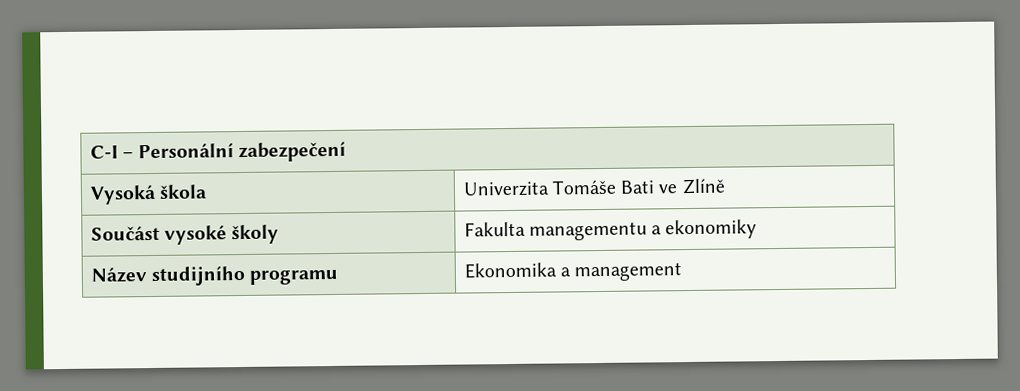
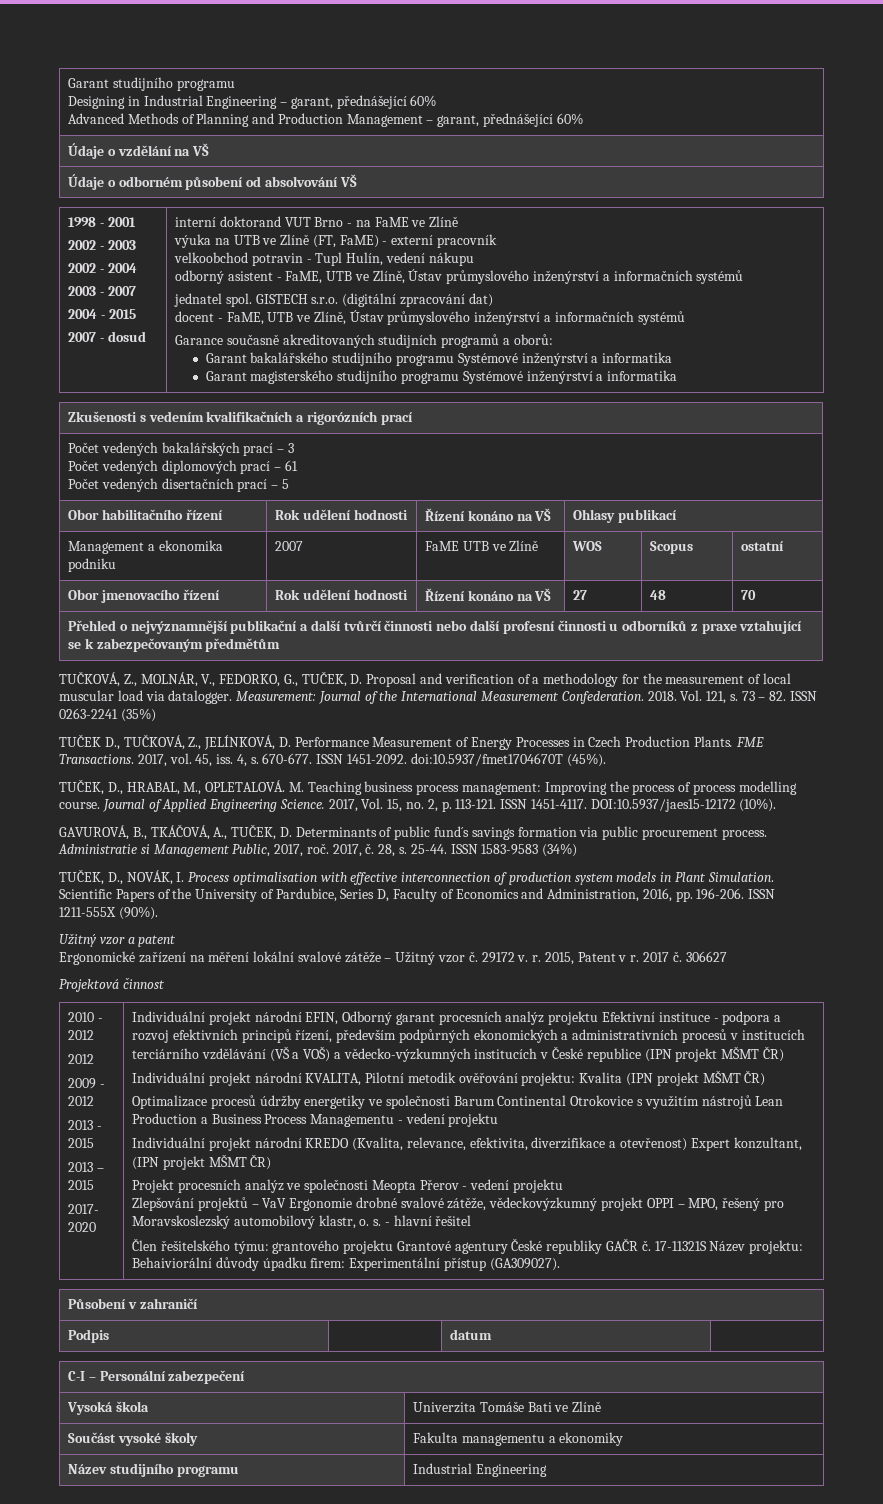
+ Garant studijního programu
+ Designing in Industrial Engineering – garant, přednášející 60%
+ Advanced Methods of Planning and Production Management – garant, přednášející 60%
+ Údaje o vzdělání na VŠ
+ Údaje o odborném působení od absolvování VŠ
+ 1998 - 2001
+ 2002 - 2003
+ 2002 - 2004
+ 2003 - 2007
+ 2004 - 2015
+ 2007 - dosud | interní doktorand VUT Brno - na FaME ve Zlíně
+ výuka na UTB ve Zlíně (FT, FaME) - externí pracovník
+ velkoobchod potravin - Tupl Hulín, vedení nákupu
+ odborný asistent - FaME, UTB ve Zlíně, Ústav průmyslového inženýrství a informačních systémů
+ jednatel spol. GISTECH s.r.o. (digitální zpracování dat)
+ docent - FaME, UTB ve Zlíně, Ústav průmyslového inženýrství a informačních systémů
+ Garance současně akreditovaných studijních programů a oborů:
+ Garant bakalářského studijního programu Systémové inženýrství a informatika
+ Garant magisterského studijního programu Systémové inženýrství a informatika
+ Zkušenosti s vedením kvalifikačních a rigorózních prací
+ Počet vedených bakalářských prací – 3
+ Počet vedených diplomových prací – 61
+ Počet vedených disertačních prací – 5
+ Obor habilitačního řízení | Rok udělení hodnosti | Řízení konáno na VŠ | Ohlasy publikací
+ Management a ekonomika podniku | 2007 | FaME UTB ve Zlíně | WOS | Scopus | ostatní
+ Obor jmenovacího řízení | Rok udělení hodnosti | Řízení konáno na VŠ | 27 | 48 | 70
+ Přehled o nejvýznamnější publikační a další tvůrčí činnosti nebo další profesní činnosti u odborníků z praxe vztahující se k zabezpečovaným předmětům
+ TUČKOVÁ, Z., MOLNÁR, V., FEDORKO, G., TUČEK, D. Proposal and verification of a methodology for the measurement of local muscular load via datalogger. Measurement: Journal of the International Measurement Confederation. 2018. Vol. 121, s. 73 – 82. ISSN 0263-2241 (35%)
+ TUČEK D., TUČKOVÁ, Z., JELÍNKOVÁ, D. Performance Measurement of Energy Processes in Czech Production Plants. FME Transactions. 2017, vol. 45, iss. 4, s. 670-677. ISSN 1451-2092. doi:10.5937/fmet1704670T (45%).
+ TUČEK, D., HRABAL, M., OPLETALOVÁ. M. Teaching business process management: Improving the process of process modelling course. Journal of Applied Engineering Science. 2017, Vol. 15, no. 2, p. 113-121. ISSN 1451-4117. DOI:10.5937/jaes15-12172 (10%).
+ GAVUROVÁ, B., TKÁČOVÁ, A., TUČEK, D. Determinants of public fund´s savings formation via public procurement process. Administratie si Management Public, 2017, roč. 2017, č. 28, s. 25-44. ISSN 1583-9583 (34%)
+ TUČEK, D., NOVÁK, I. Process optimalisation with effective interconnection of production system models in Plant Simulation. Scientific Papers of the University of Pardubice, Series D, Faculty of Economics and Administration, 2016, pp. 196-206. ISSN 1211-555X (90%).
+ Užitný vzor a patent
+ Ergonomické zařízení na měření lokální svalové zátěže – Užitný vzor č. 29172 v. r. 2015, Patent v r. 2017 č. 306627
+ Projektová činnost
+ 2010 - 2012
+ 2012
+ 2009 - 2012
+ 2013 - 2015
+ 2013 – 2015
+ 2017- 2020 | Individuální projekt národní EFIN, Odborný garant procesních analýz projektu Efektivní instituce - podpora a rozvoj efektivních principů řízení, především podpůrných ekonomických a administrativních procesů v institucích terciárního vzdělávání (VŠ a VOŠ) a vědecko-výzkumných institucích v České republice (IPN projekt MŠMT ČR)
+ Individuální projekt národní KVALITA, Pilotní metodik ověřování projektu: Kvalita (IPN projekt MŠMT ČR)
+ Optimalizace procesů údržby energetiky ve společnosti Barum Continental Otrokovice s využitím nástrojů Lean Production a Business Process Managementu - vedení projektu
+ Individuální projekt národní KREDO (Kvalita, relevance, efektivita, diverzifikace a otevřenost) Expert konzultant, (IPN projekt MŠMT ČR)
+ Projekt procesních analýz ve společnosti Meopta Přerov - vedení projektu
+ Zlepšování projektů – VaV Ergonomie drobné svalové zátěže, vědeckovýzkumný projekt OPPI – MPO, řešený pro Moravskoslezský automobilový klastr, o. s. - hlavní řešitel
+ Člen řešitelského týmu: grantového projektu Grantové agentury České republiky GAČR č. 17-11321S Název projektu: Behaiviorální důvody úpadku firem: Experimentální přístup (GA309027).
+ Působení v zahraničí
+ Podpis | | datum |
- Název studijního programu | Ekonomika a management
+ Název studijního programu | Industrial Engineering

